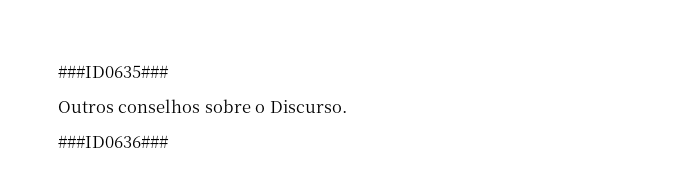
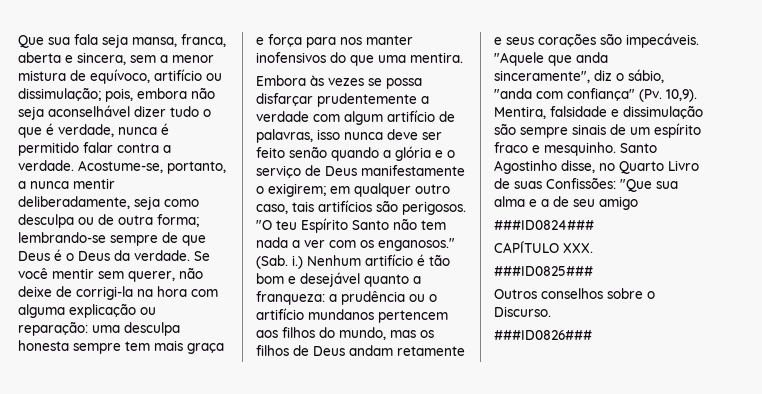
- ###ID0635###
+ Que sua fala seja mansa, franca, aberta e sincera, sem a menor mistura de equívoco, artifício ou dissimulação; pois, embora não seja aconselhável dizer tudo o que é verdade, nunca é permitido falar contra a verdade. Acostume-se, portanto, a nunca mentir deliberadamente, seja como desculpa ou de outra forma; lembrando-se sempre de que Deus é o Deus da verdade. Se você mentir sem querer, não deixe de corrigi-la na hora com alguma explicação ou reparação: uma desculpa honesta sempre tem mais graça e força para nos manter inofensivos do que uma mentira.
+ Embora às vezes se possa disfarçar prudentemente a verdade com algum artifício de palavras, isso nunca deve ser feito senão quando a glória e o serviço de Deus manifestamente o exigirem; em qualquer outro caso, tais artifícios são perigosos. "O teu Espírito Santo não tem nada a ver com os enganosos." (Sab. i.) Nenhum artifício é tão bom e desejável quanto a franqueza: a prudência ou o artifício mundanos pertencem aos filhos do mundo, mas os filhos de Deus andam retamente e seus corações são impecáveis. "Aquele que anda sinceramente", diz o sábio, "anda com confiança" (Pv. 10,9). Mentira, falsidade e dissimulação são sempre sinais de um espírito fraco e mesquinho. Santo Agostinho disse, no Quarto Livro de suas Confissões: "Que sua alma e a de seu amigo
+ ###ID0824###
+ CAPÍTULO XXX.
+ ###ID0825###
- ###ID0636###
+ ###ID0826###

